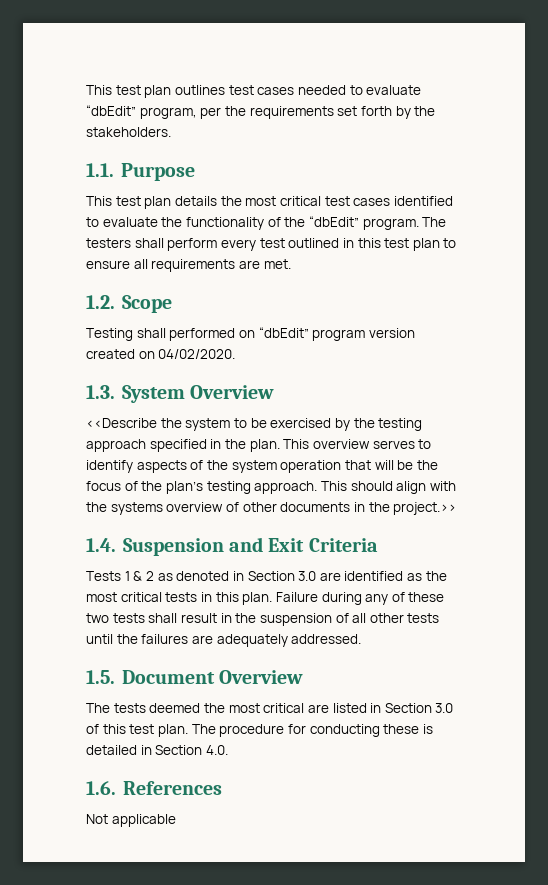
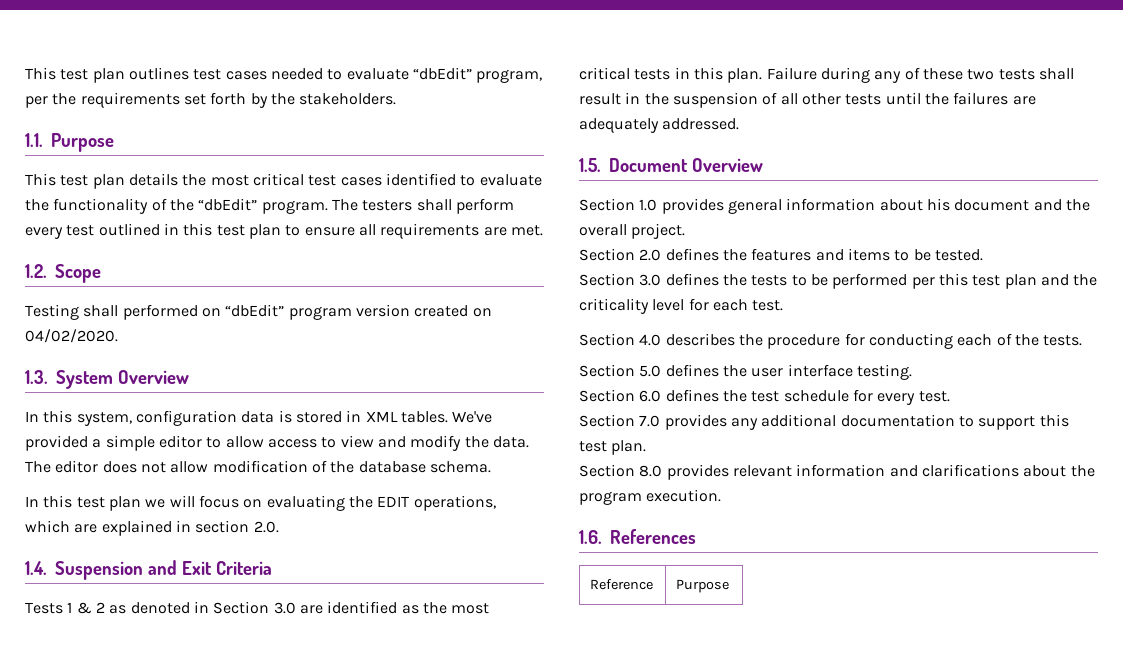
- <<Describe the system to be exercised by the testing approach specified in the plan. This overview serves to identify aspects of the system operation that will be the focus of the plan’s testing approach. This should align with the systems overview of other documents in the project.>>
+ In this system, configuration data is stored in XML tables. We've provided a simple editor to allow access to view and modify the data. The editor does not allow modification of the database schema.
+ In this test plan we will focus on evaluating the EDIT operations, which are explained in section 2.0.
- The tests deemed the most critical are listed in Section 3.0 of this test plan. The procedure for conducting these is detailed in Section 4.0.
+ Section 1.0 provides general information about his document and the overall project.
+ Section 2.0 defines the features and items to be tested.
+ Section 3.0 defines the tests to be performed per this test plan and the criticality level for each test.
+ Section 4.0 describes the procedure for conducting each of the tests.
+ Section 5.0 defines the user interface testing.
+ Section 6.0 defines the test schedule for every test.
+ Section 7.0 provides any additional documentation to support this test plan.
+ Section 8.0 provides relevant information and clarifications about the program execution.
- Not applicable
+ Reference | Purpose

